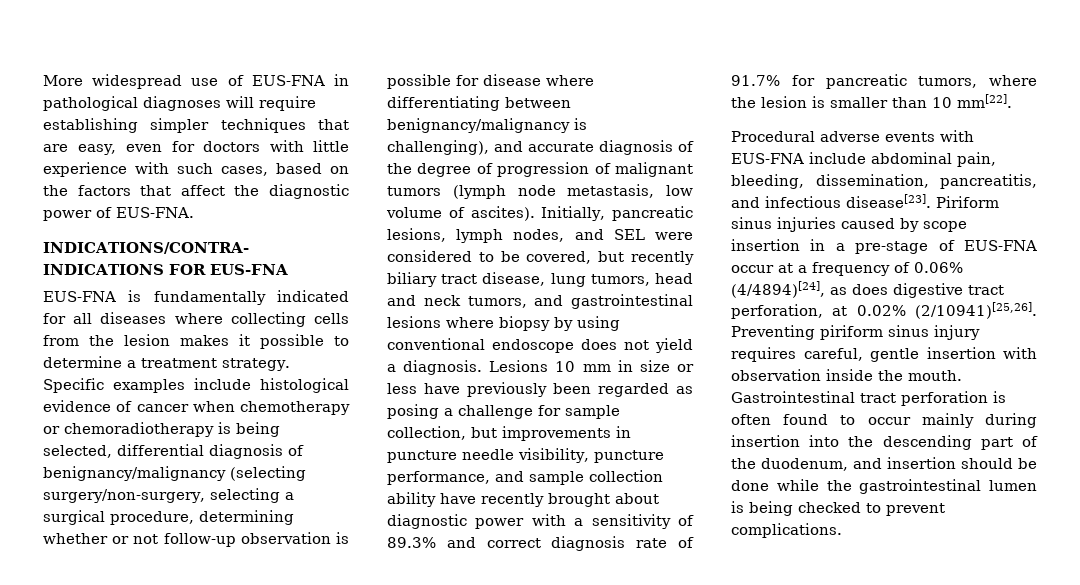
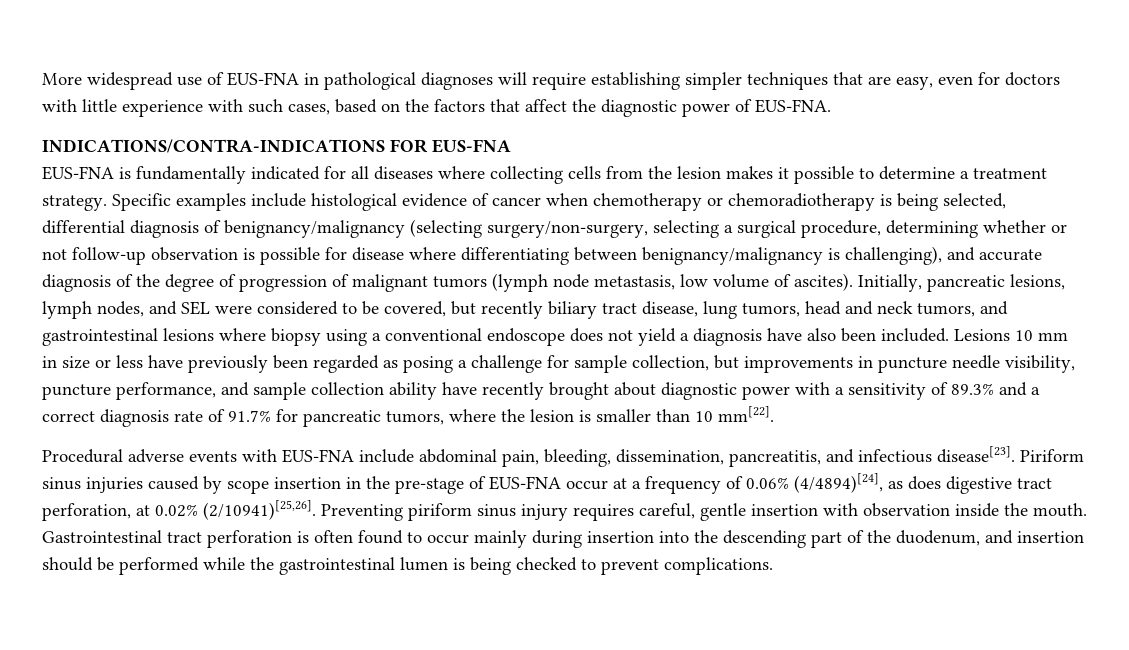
- Initially, pancreatic lesions, lymph nodes, and SEL were considered to be covered, but recently biliary tract disease, lung tumors, head and neck tumors, and gastrointestinal lesions where biopsy by using conventional endoscope does not yield a diagnosis.
+ Initially, pancreatic lesions, lymph nodes, and SEL were considered to be covered, but recently biliary tract disease, lung tumors, head and neck tumors, and gastrointestinal lesions where biopsy using a conventional endoscope does not yield a diagnosis have also been included.
- Lesions 10 mm in size or less have previously been regarded as posing a challenge for sample collection, but improvements in puncture needle visibility, puncture performance, and sample collection ability have recently brought about diagnostic power with a sensitivity of 89.3% and correct diagnosis rate of 91.7% for pancreatic tumors, where the lesion is smaller than 10 mm[22].
+ Lesions 10 mm in size or less have previously been regarded as posing a challenge for sample collection, but improvements in puncture needle visibility, puncture performance, and sample collection ability have recently brought about diagnostic power with a sensitivity of 89.3% and a correct diagnosis rate of 91.7% for pancreatic tumors, where the lesion is smaller than 10 mm[22].
- Piriform sinus injuries caused by scope insertion in a pre-stage of EUS-FNA occur at a frequency of 0.06% (4/4894)[24], as does digestive tract perforation, at 0.02% (2/10941)[25,26].
+ Piriform sinus injuries caused by scope insertion in the pre-stage of EUS-FNA occur at a frequency of 0.06% (4/4894)[24], as does digestive tract perforation, at 0.02% (2/10941)[25,26].
- Gastrointestinal tract perforation is often found to occur mainly during insertion into the descending part of the duodenum, and insertion should be done while the gastrointestinal lumen is being checked to prevent complications.
+ Gastrointestinal tract perforation is often found to occur mainly during insertion into the descending part of the duodenum, and insertion should be performed while the gastrointestinal lumen is being checked to prevent complications.

